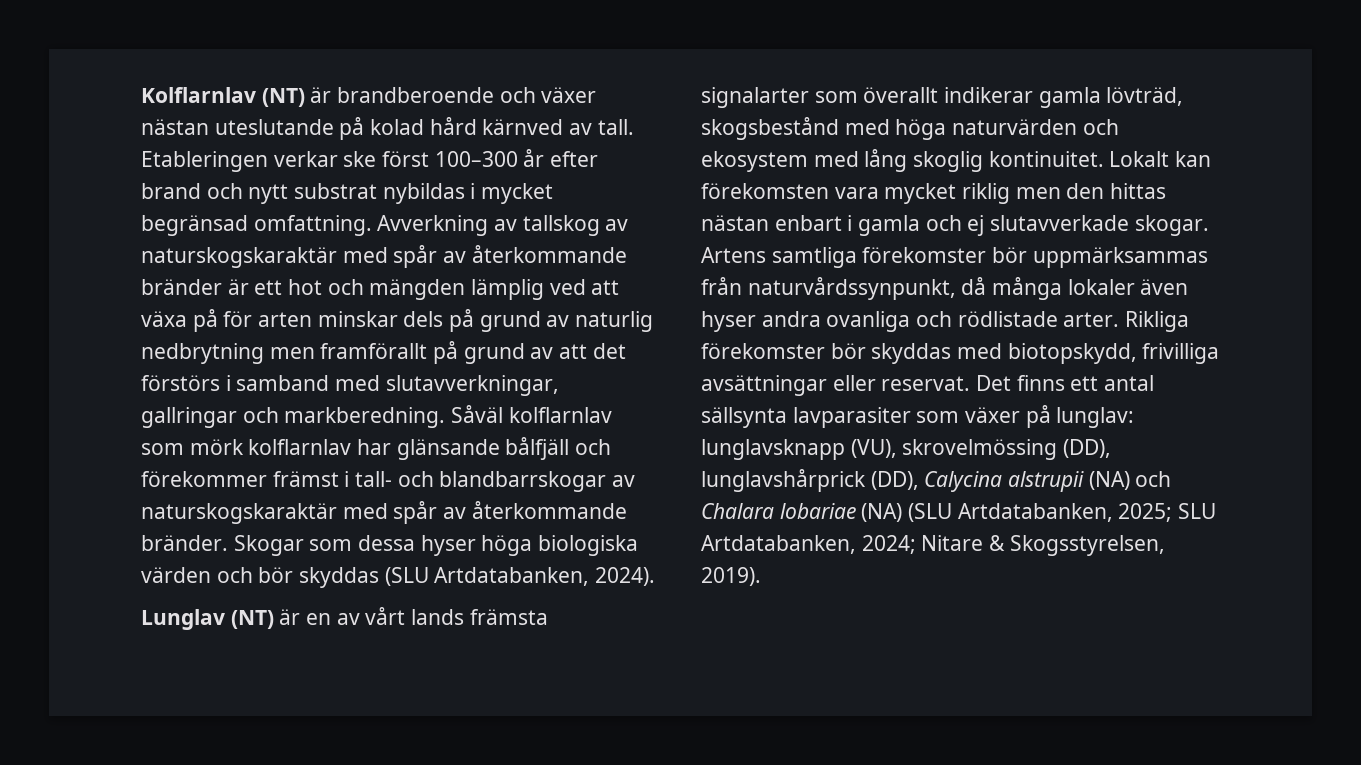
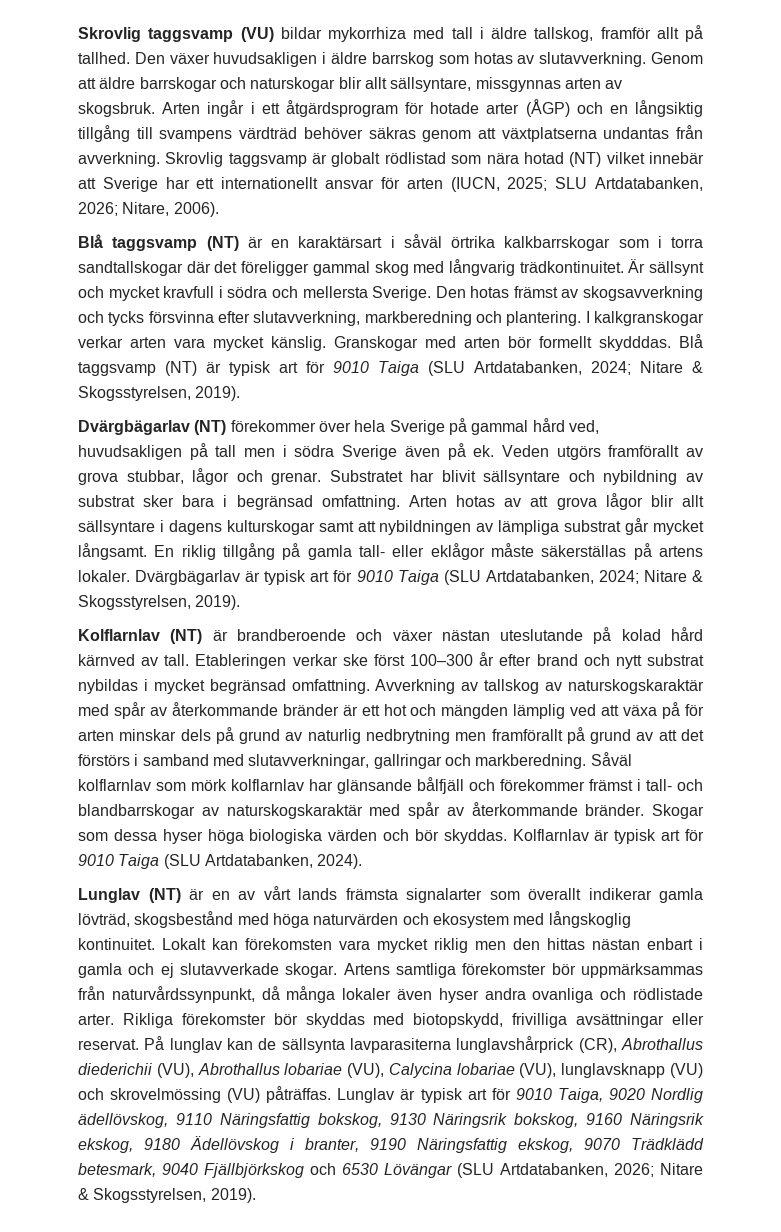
+ Skrovlig taggsvamp (VU) bildar mykorrhiza med tall i äldre tallskog, framför allt på tallhed. Den växer huvudsakligen i äldre barrskog som hotas av slutavverkning. Genom att äldre barrskogar och naturskogar blir allt sällsyntare, missgynnas arten av skogsbruk. Arten ingår i ett åtgärdsprogram för hotade arter (ÅGP) och en långsiktig tillgång till svampens värdträd behöver säkras genom att växtplatserna undantas från avverkning. Skrovlig taggsvamp är globalt rödlistad som nära hotad (NT) vilket innebär att Sverige har ett internationellt ansvar för arten (IUCN, 2025; SLU Artdatabanken, 2026; Nitare, 2006).
+ Blå taggsvamp (NT) är en karaktärsart i såväl örtrika kalkbarrskogar som i torra sandtallskogar där det föreligger gammal skog med långvarig trädkontinuitet. Är sällsynt och mycket kravfull i södra och mellersta Sverige. Den hotas främst av skogsavverkning och tycks försvinna efter slutavverkning, markberedning och plantering. I kalkgranskogar verkar arten vara mycket känslig. Granskogar med arten bör formellt skydddas. Blå taggsvamp (NT) är typisk art för 9010 Taiga (SLU Artdatabanken, 2024; Nitare & Skogsstyrelsen, 2019).
+ Dvärgbägarlav (NT) förekommer över hela Sverige på gammal hård ved, huvudsakligen på tall men i södra Sverige även på ek. Veden utgörs framförallt av grova stubbar, lågor och grenar. Substratet har blivit sällsyntare och nybildning av substrat sker bara i begränsad omfattning. Arten hotas av att grova lågor blir allt sällsyntare i dagens kulturskogar samt att nybildningen av lämpliga substrat går mycket långsamt. En riklig tillgång på gamla tall- eller eklågor måste säkerställas på artens lokaler. Dvärgbägarlav är typisk art för 9010 Taiga (SLU Artdatabanken, 2024; Nitare & Skogsstyrelsen, 2019).
- Skogar som dessa hyser höga biologiska värden och bör skyddas (SLU Artdatabanken, 2024).
+ Skogar som dessa hyser höga biologiska värden och bör skyddas. Kolflarnlav är typisk art för 9010 Taiga (SLU Artdatabanken, 2024).
- Lunglav (NT) är en av vårt lands främsta signalarter som överallt indikerar gamla lövträd, skogsbestånd med höga naturvärden och ekosystem med lång skoglig kontinuitet.
+ Lunglav (NT) är en av vårt lands främsta signalarter som överallt indikerar gamla lövträd, skogsbestånd med höga naturvärden och ekosystem med långskoglig kontinuitet.
- Det finns ett antal sällsynta lavparasiter som växer på lunglav: lunglavsknapp (VU), skrovelmössing (DD), lunglavshårprick (DD), Calycina alstrupii (NA) och Chalara lobariae (NA) (SLU Artdatabanken, 2025; SLU Artdatabanken, 2024; Nitare & Skogsstyrelsen, 2019).
+ På lunglav kan de sällsynta lavparasiterna lunglavshårprick (CR), Abrothallus diederichii (VU), Abrothallus lobariae (VU), Calycina lobariae (VU), lunglavsknapp (VU) och skrovelmössing (VU) påträffas. Lunglav är typisk art för 9010 Taiga, 9020 Nordlig ädellövskog, 9110 Näringsfattig bokskog, 9130 Näringsrik bokskog, 9160 Näringsrik ekskog, 9180 Ädellövskog i branter, 9190 Näringsfattig ekskog, 9070 Trädklädd betesmark, 9040 Fjällbjörkskog och 6530 Lövängar (SLU Artdatabanken, 2026; Nitare & Skogsstyrelsen, 2019).

